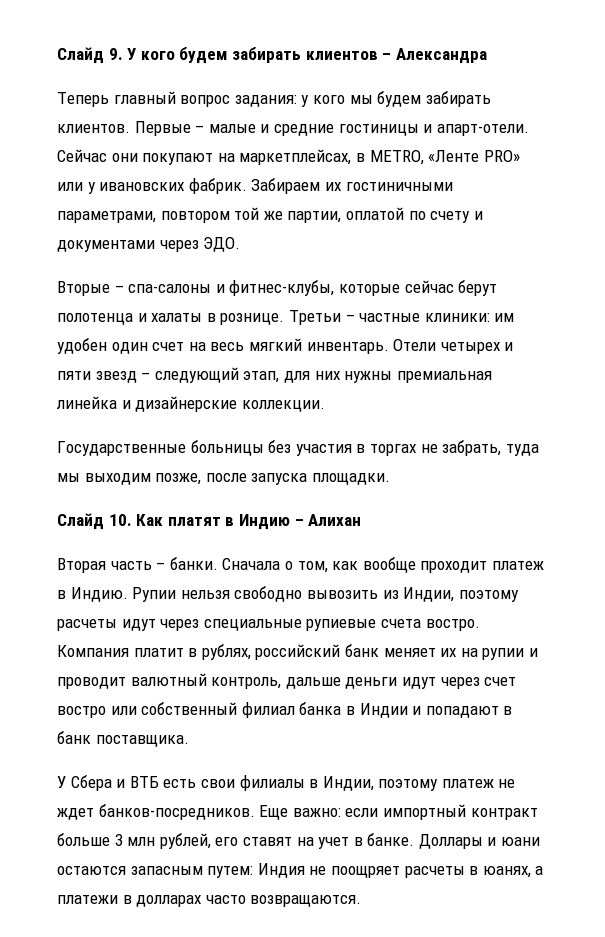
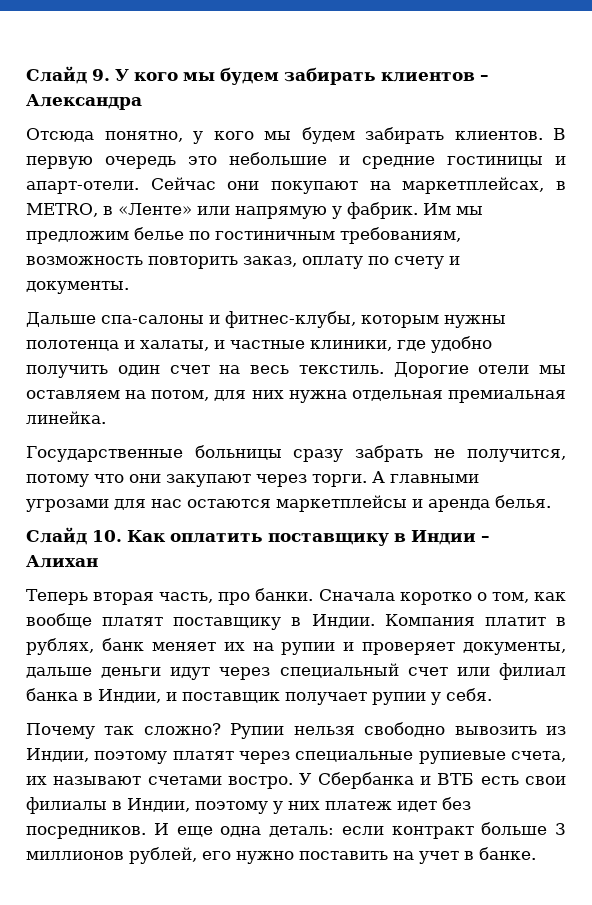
- Слайд 9. У кого будем забирать клиентов – Александра
+ Слайд 9. У кого мы будем забирать клиентов – Александра
- Теперь главный вопрос задания: у кого мы будем забирать клиентов.
+ Отсюда понятно, у кого мы будем забирать клиентов.
- Первые – малые и средние гостиницы и апарт-отели.
+ В первую очередь это небольшие и средние гостиницы и апарт-отели.
- Сейчас они покупают на маркетплейсах, в METRO, «Ленте PRO» или у ивановских фабрик. Забираем их гостиничными параметрами, повтором той же партии, оплатой по счету и документами через ЭДО.
- Вторые – спа-салоны и фитнес-клубы, которые сейчас берут полотенца и халаты в рознице. Третьи – частные клиники: им удобен один счет на весь мягкий инвентарь. Отели четырех и пяти звезд – следующий этап, для них нужны премиальная линейка и дизайнерские коллекции.
- Государственные больницы без участия в торгах не забрать, туда мы выходим позже, после запуска площадки.
- Слайд 10. Как платят в Индию – Алихан
- Вторая часть – банки.
+ Сейчас они покупают на маркетплейсах, в METRO, в «Ленте» или напрямую у фабрик. Им мы предложим белье по гостиничным требованиям, возможность повторить заказ, оплату по счету и документы.
+ Дальше спа-салоны и фитнес-клубы, которым нужны полотенца и халаты, и частные клиники, где удобно получить один счет на весь текстиль. Дорогие отели мы оставляем на потом, для них нужна отдельная премиальная линейка.
+ Государственные больницы сразу забрать не получится, потому что они закупают через торги. А главными угрозами для нас остаются маркетплейсы и аренда белья.
+ Слайд 10. Как оплатить поставщику в Индии – Алихан
+ Теперь вторая часть, про банки.
- Сначала о том, как вообще проходит платеж в Индию.
+ Сначала коротко о том, как вообще платят поставщику в Индии. Компания платит в рублях, банк меняет их на рупии и проверяет документы, дальше деньги идут через специальный счет или филиал банка в Индии, и поставщик получает рупии у себя.
+ Почему так сложно?
- Рупии нельзя свободно вывозить из Индии, поэтому расчеты идут через специальные рупиевые счета востро. Компания платит в рублях, российский банк меняет их на рупии и проводит валютный контроль, дальше деньги идут через счет востро или собственный филиал банка в Индии и попадают в банк поставщика.
- У Сбера и ВТБ есть свои филиалы в Индии, поэтому платеж не ждет банков-посредников. Еще важно: если импортный контракт больше 3 млн рублей, его ставят на учет в банке. Доллары и юани остаются запасным путем: Индия не поощряет расчеты в юанях, а платежи в долларах часто возвращаются.
+ Рупии нельзя свободно вывозить из Индии, поэтому платят через специальные рупиевые счета, их называют счетами востро. У Сбербанка и ВТБ есть свои филиалы в Индии, поэтому у них платеж идет без посредников. И еще одна деталь: если контракт больше 3 миллионов рублей, его нужно поставить на учет в банке.

